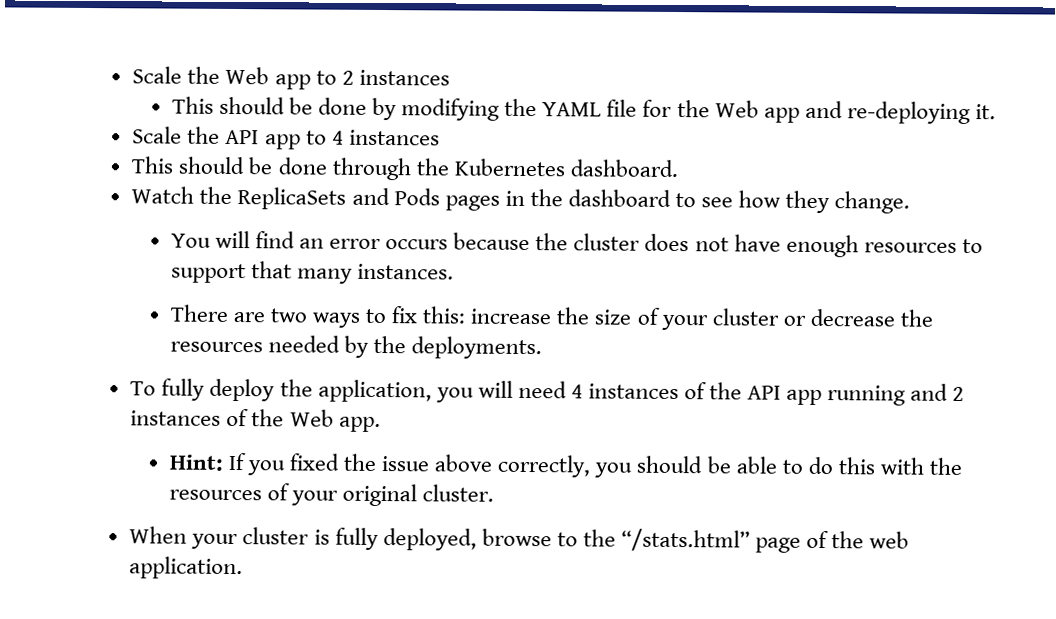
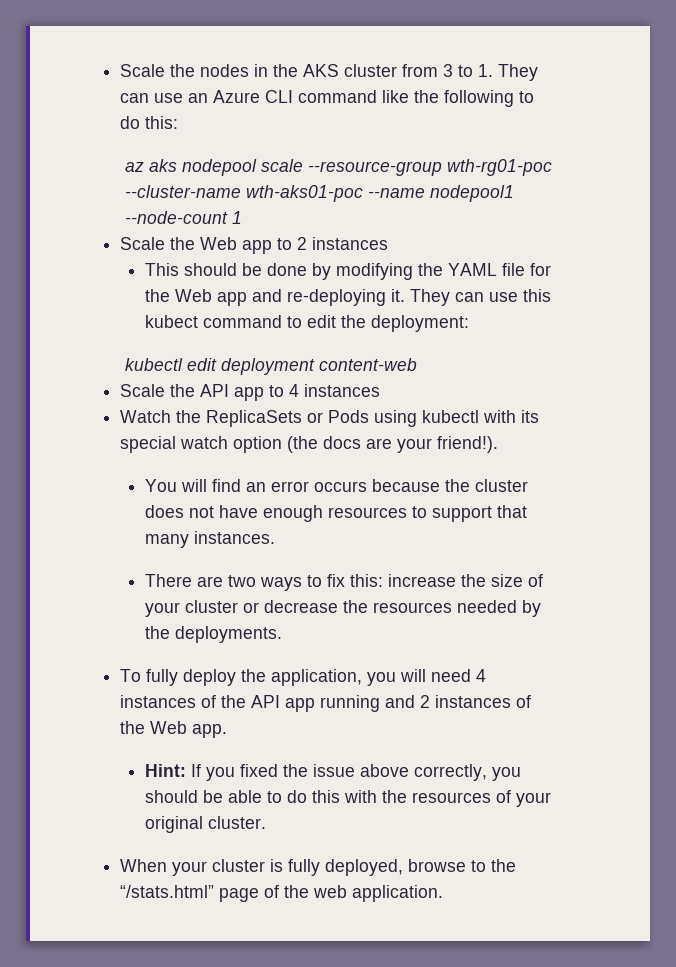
+ Scale the nodes in the AKS cluster from 3 to 1. They can use an Azure CLI command like the following to do this:
+ az aks nodepool scale --resource-group wth-rg01-poc --cluster-name wth-aks01-poc --name nodepool1 --node-count 1
+ They can use this kubect command to edit the deployment:
+ kubectl edit deployment content-web
- This should be done through the Kubernetes dashboard.
- Watch the ReplicaSets and Pods pages in the dashboard to see how they change.
+ Watch the ReplicaSets or Pods using kubectl with its special watch option (the docs are your friend!).

